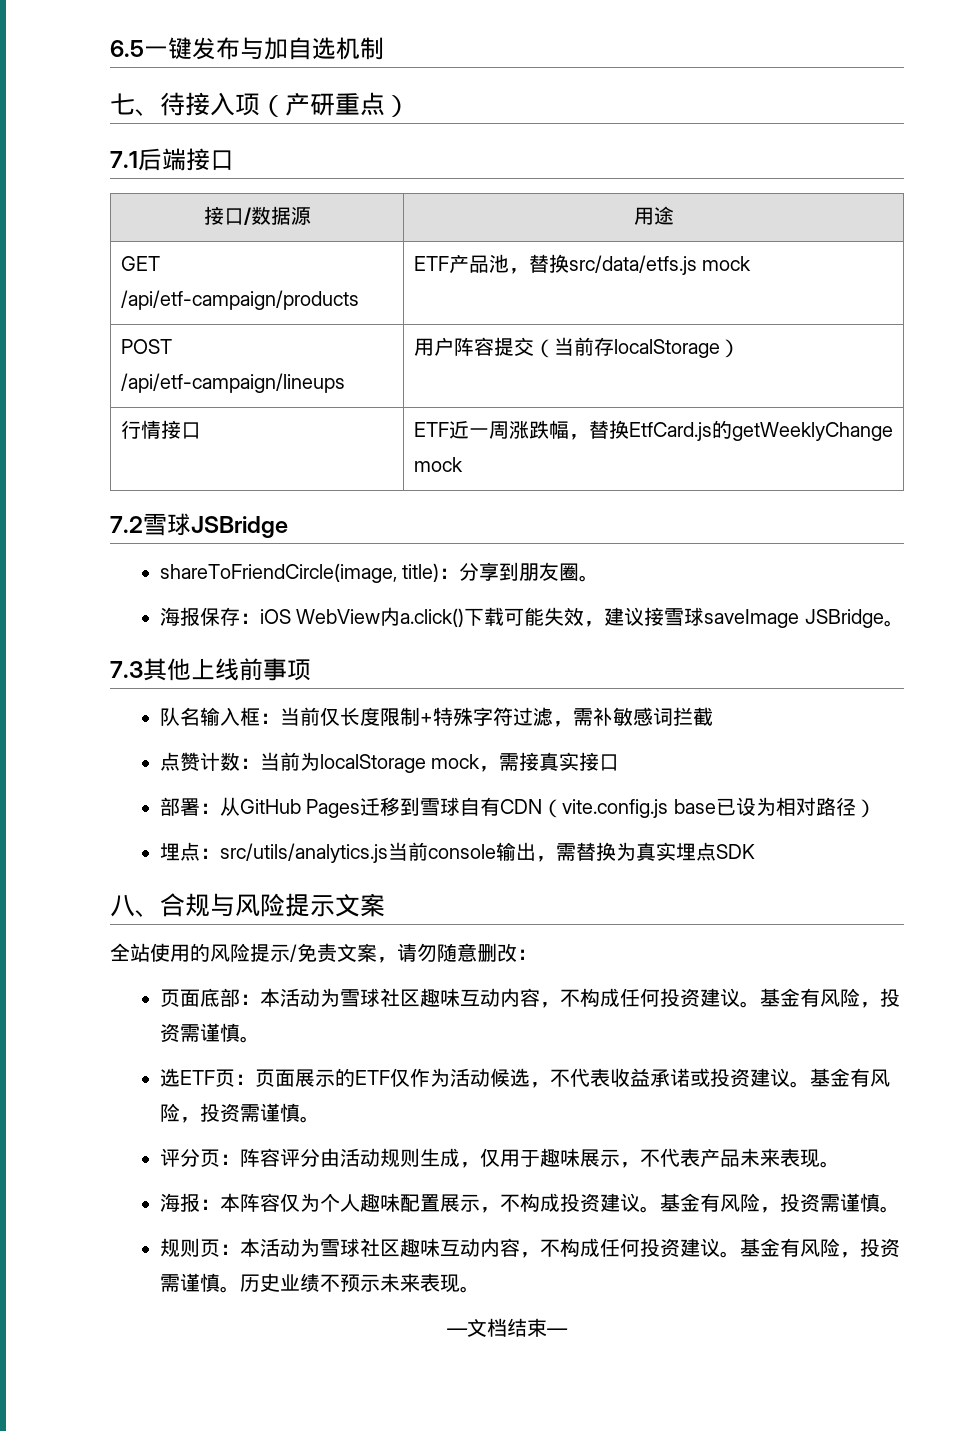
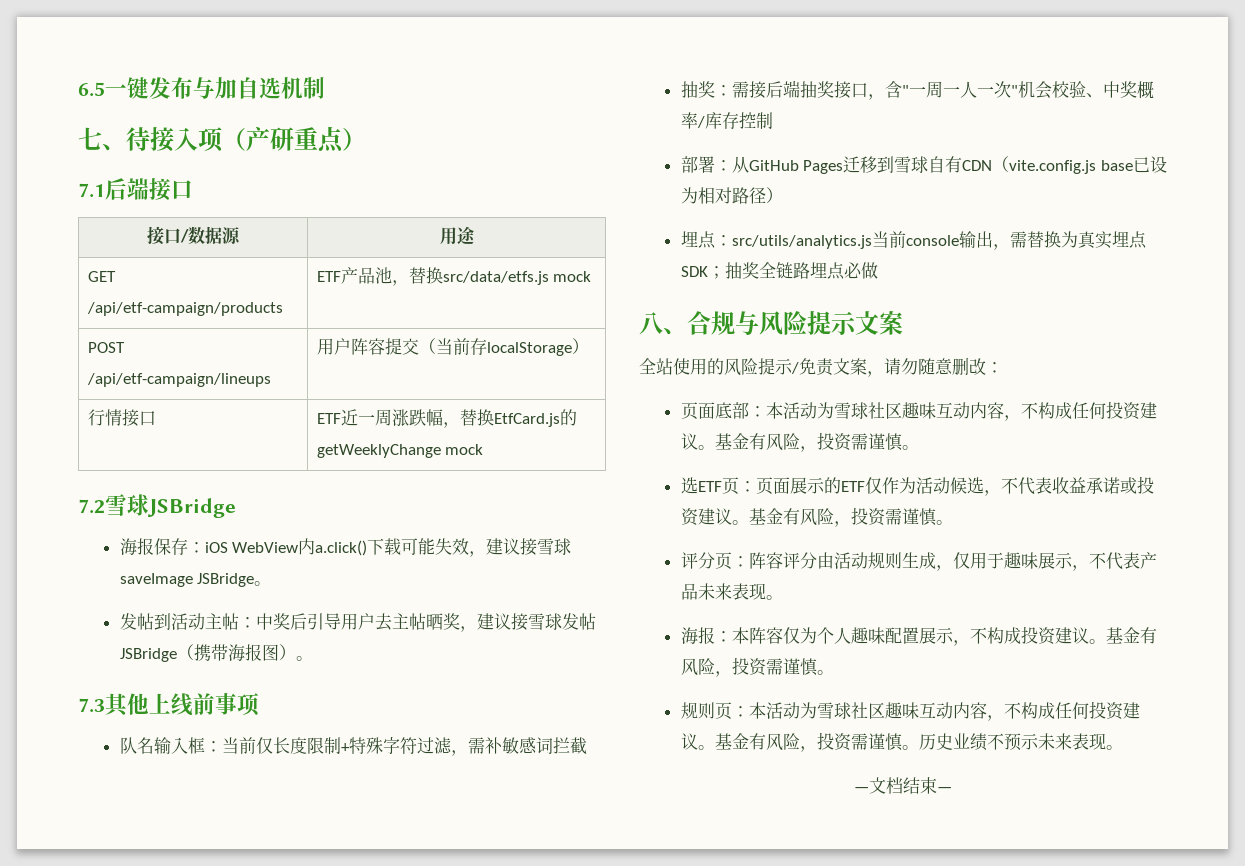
- shareToFriendCircle(image, title)：分享到朋友圈。
+ 发帖到活动主帖：中奖后引导用户去主帖晒奖，建议接雪球发帖JSBridge（携带海报图）。
- 点赞计数：当前为localStorage mock，需接真实接口
+ 抽奖：需接后端抽奖接口，含"一周一人一次"机会校验、中奖概率/库存控制
- 埋点：src/utils/analytics.js当前console输出，需替换为真实埋点SDK
+ 埋点：src/utils/analytics.js当前console输出，需替换为真实埋点SDK；抽奖全链路埋点必做

